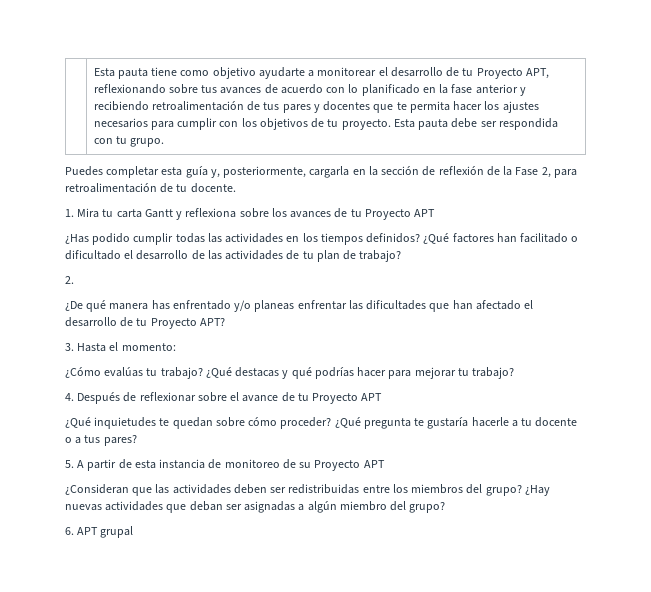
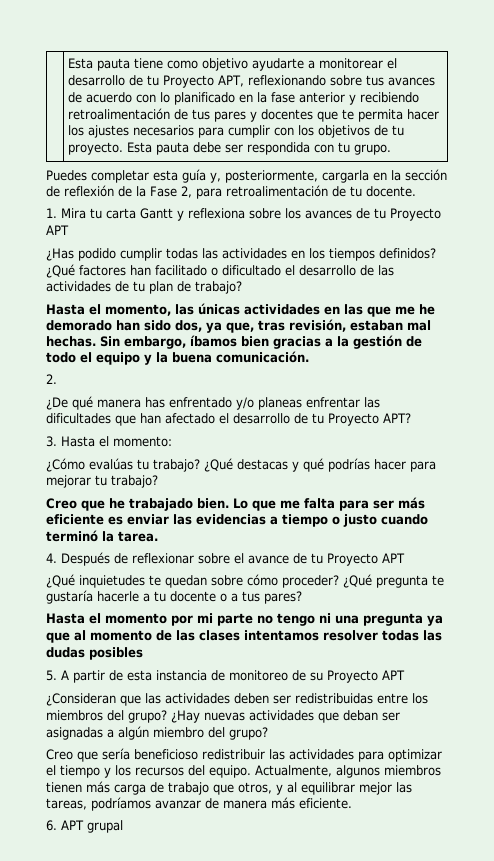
+ Hasta el momento, las únicas actividades en las que me he demorado han sido dos, ya que, tras revisión, estaban mal hechas. Sin embargo, íbamos bien gracias a la gestión de todo el equipo y la buena comunicación.
+ Creo que he trabajado bien. Lo que me falta para ser más eficiente es enviar las evidencias a tiempo o justo cuando terminó la tarea.
+ Hasta el momento por mi parte no tengo ni una pregunta ya que al momento de las clases intentamos resolver todas las dudas posibles
+ Creo que sería beneficioso redistribuir las actividades para optimizar el tiempo y los recursos del equipo. Actualmente, algunos miembros tienen más carga de trabajo que otros, y al equilibrar mejor las tareas, podríamos avanzar de manera más eficiente.

